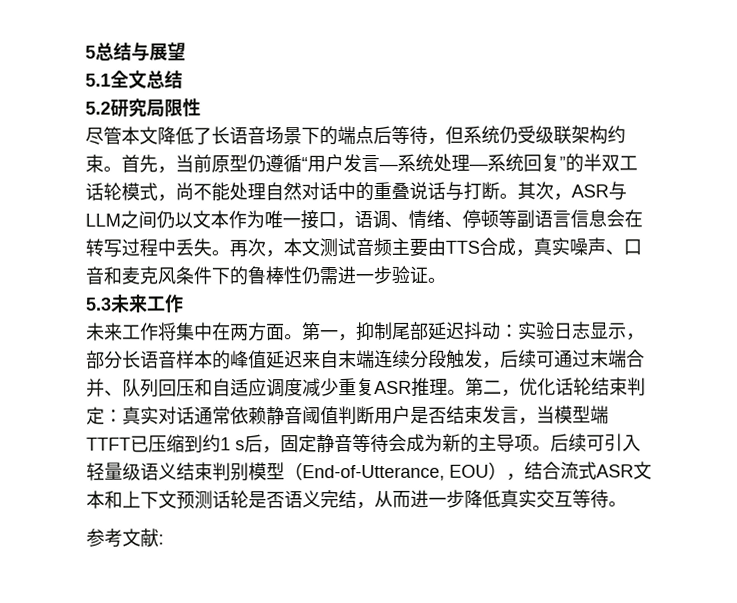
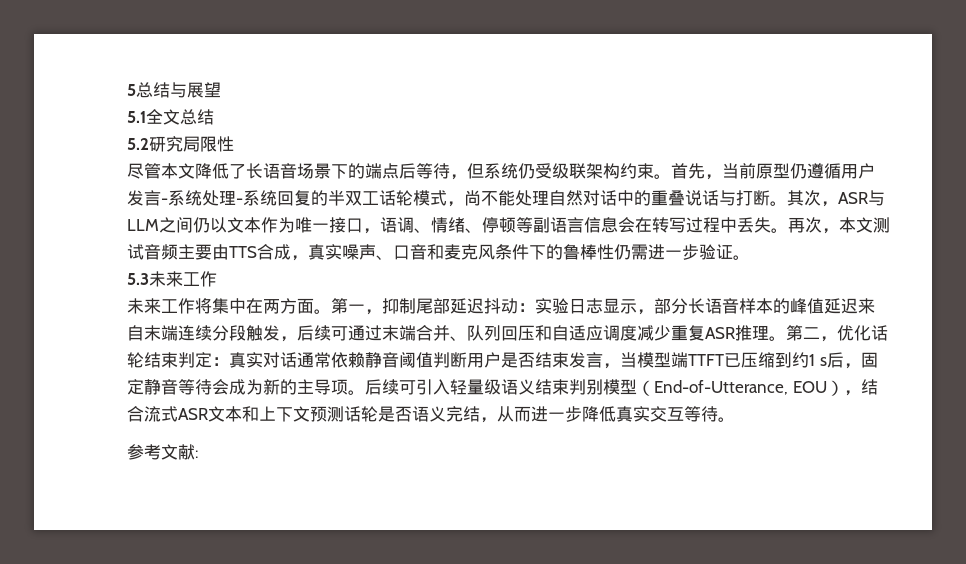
- 首先，当前原型仍遵循“用户发言—系统处理—系统回复”的半双工话轮模式，尚不能处理自然对话中的重叠说话与打断。
+ 首先，当前原型仍遵循用户发言-系统处理-系统回复的半双工话轮模式，尚不能处理自然对话中的重叠说话与打断。

